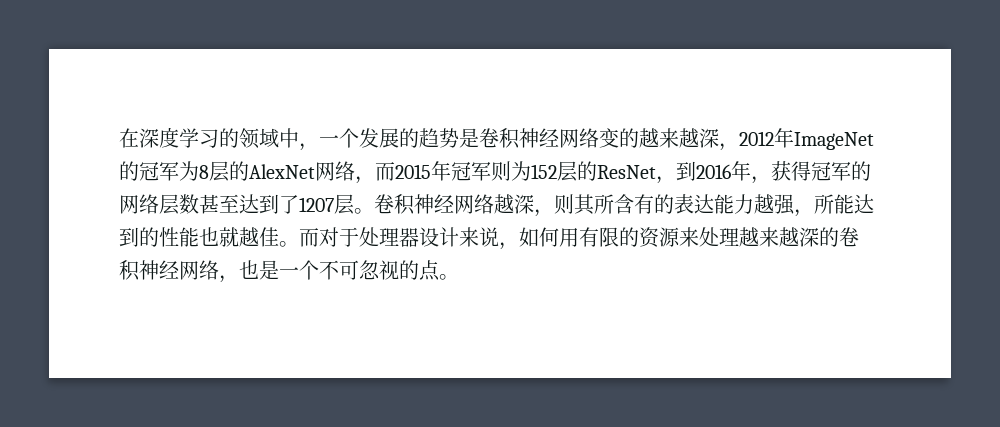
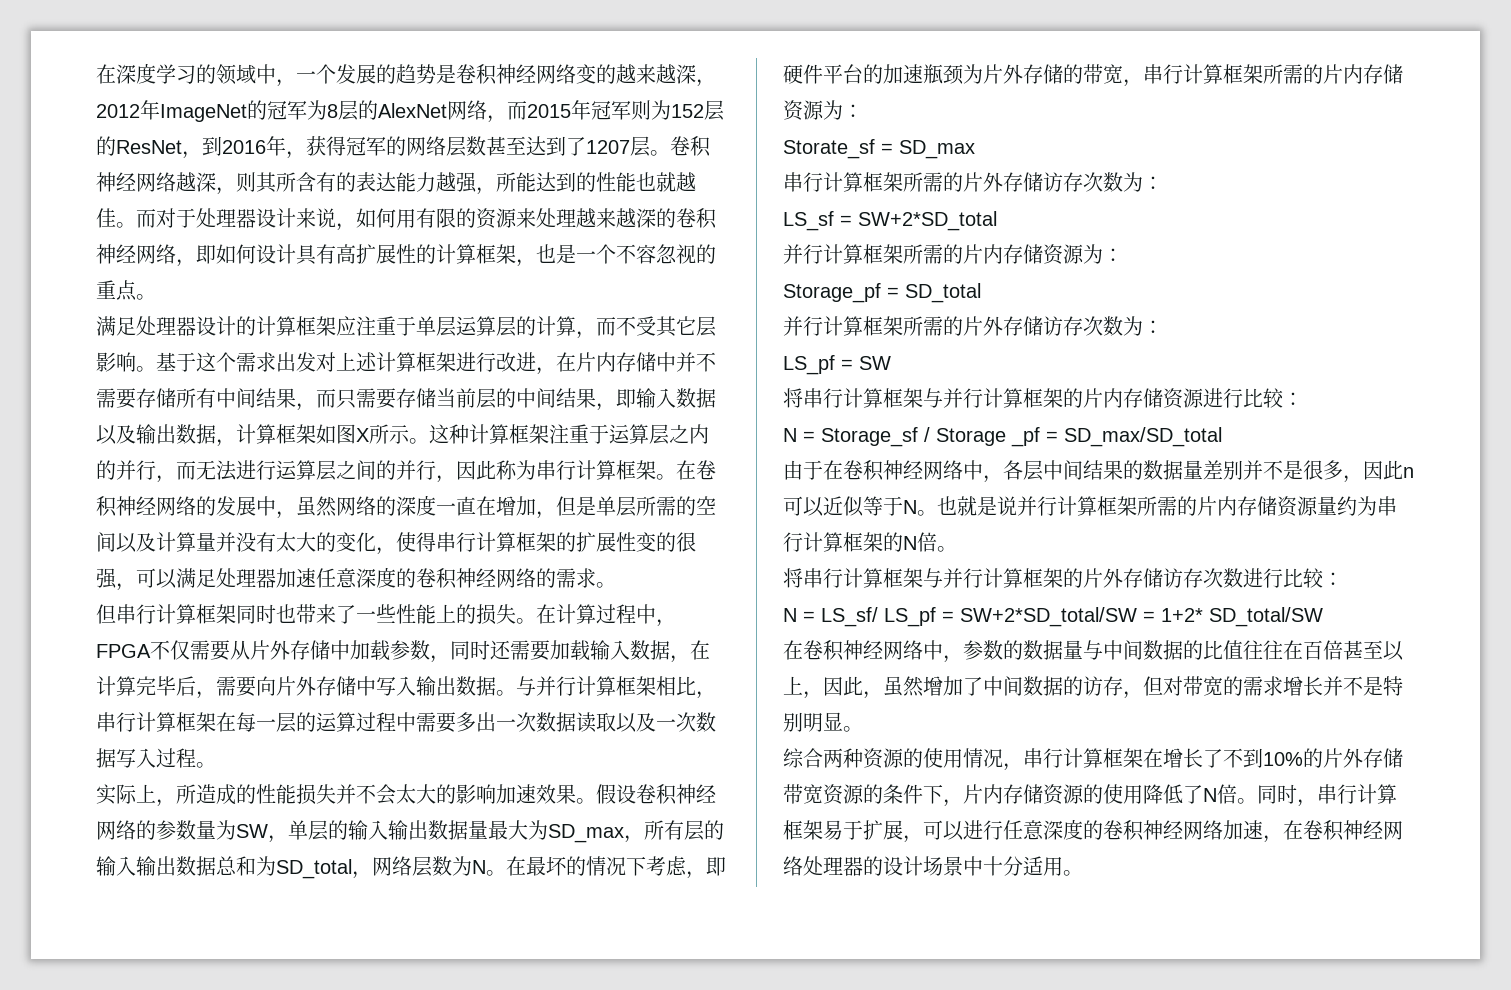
- 而对于处理器设计来说，如何用有限的资源来处理越来越深的卷积神经网络，也是一个不可忽视的点。
+ 而对于处理器设计来说，如何用有限的资源来处理越来越深的卷积神经网络，即如何设计具有高扩展性的计算框架，也是一个不容忽视的重点。
+ 满足处理器设计的计算框架应注重于单层运算层的计算，而不受其它层影响。基于这个需求出发对上述计算框架进行改进，在片内存储中并不需要存储所有中间结果，而只需要存储当前层的中间结果，即输入数据以及输出数据，计算框架如图X所示。这种计算框架注重于运算层之内的并行，而无法进行运算层之间的并行，因此称为串行计算框架。在卷积神经网络的发展中，虽然网络的深度一直在增加，但是单层所需的空间以及计算量并没有太大的变化，使得串行计算框架的扩展性变的很强，可以满足处理器加速任意深度的卷积神经网络的需求。
+ 但串行计算框架同时也带来了一些性能上的损失。在计算过程中，FPGA不仅需要从片外存储中加载参数，同时还需要加载输入数据，在计算完毕后，需要向片外存储中写入输出数据。与并行计算框架相比，串行计算框架在每一层的运算过程中需要多出一次数据读取以及一次数据写入过程。
+ 实际上，所造成的性能损失并不会太大的影响加速效果。假设卷积神经网络的参数量为SW，单层的输入输出数据量最大为SD_max，所有层的输入输出数据总和为SD_total，网络层数为N。在最坏的情况下考虑，即硬件平台的加速瓶颈为片外存储的带宽，串行计算框架所需的片内存储资源为：
+ Storate_sf = SD_max
+ 串行计算框架所需的片外存储访存次数为：
+ LS_sf = SW+2*SD_total
+ 并行计算框架所需的片内存储资源为：
+ Storage_pf = SD_total
+ 并行计算框架所需的片外存储访存次数为：
+ LS_pf = SW
+ 将串行计算框架与并行计算框架的片内存储资源进行比较：
+ N = Storage_sf / Storage _pf = SD_max/SD_total
+ 由于在卷积神经网络中，各层中间结果的数据量差别并不是很多，因此n可以近似等于N。也就是说并行计算框架所需的片内存储资源量约为串行计算框架的N倍。
+ 将串行计算框架与并行计算框架的片外存储访存次数进行比较：
+ N = LS_sf/ LS_pf = SW+2*SD_total/SW = 1+2* SD_total/SW
+ 在卷积神经网络中，参数的数据量与中间数据的比值往往在百倍甚至以上，因此，虽然增加了中间数据的访存，但对带宽的需求增长并不是特别明显。
+ 综合两种资源的使用情况，串行计算框架在增长了不到10%的片外存储带宽资源的条件下，片内存储资源的使用降低了N倍。同时，串行计算框架易于扩展，可以进行任意深度的卷积神经网络加速，在卷积神经网络处理器的设计场景中十分适用。

